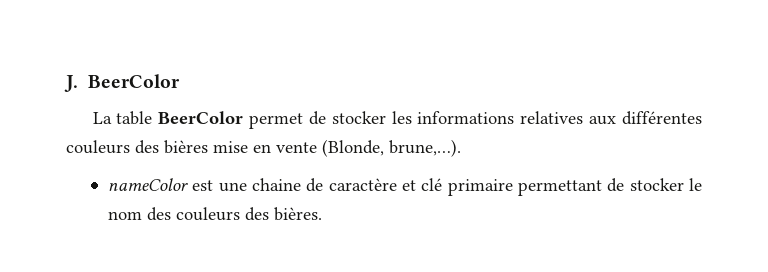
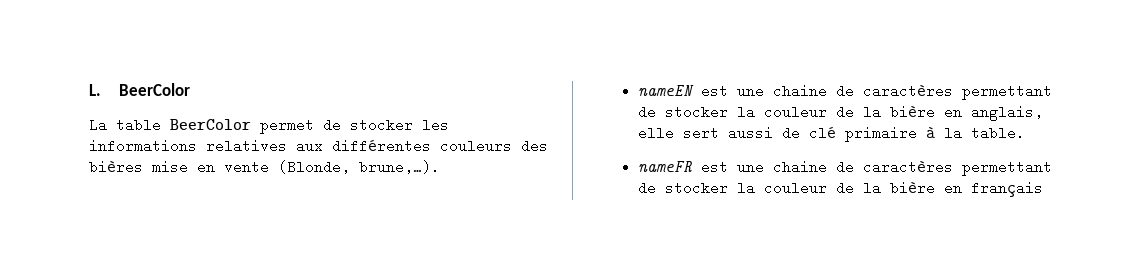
- J. BeerColor
+ L. BeerColor
- nameColor est une chaine de caractère et clé primaire permettant de stocker le nom des couleurs des bières.
+ nameEN est une chaine de caractères permettant de stocker la couleur de la bière en anglais, elle sert aussi de clé primaire à la table.
+ nameFR est une chaine de caractères permettant de stocker la couleur de la bière en français

